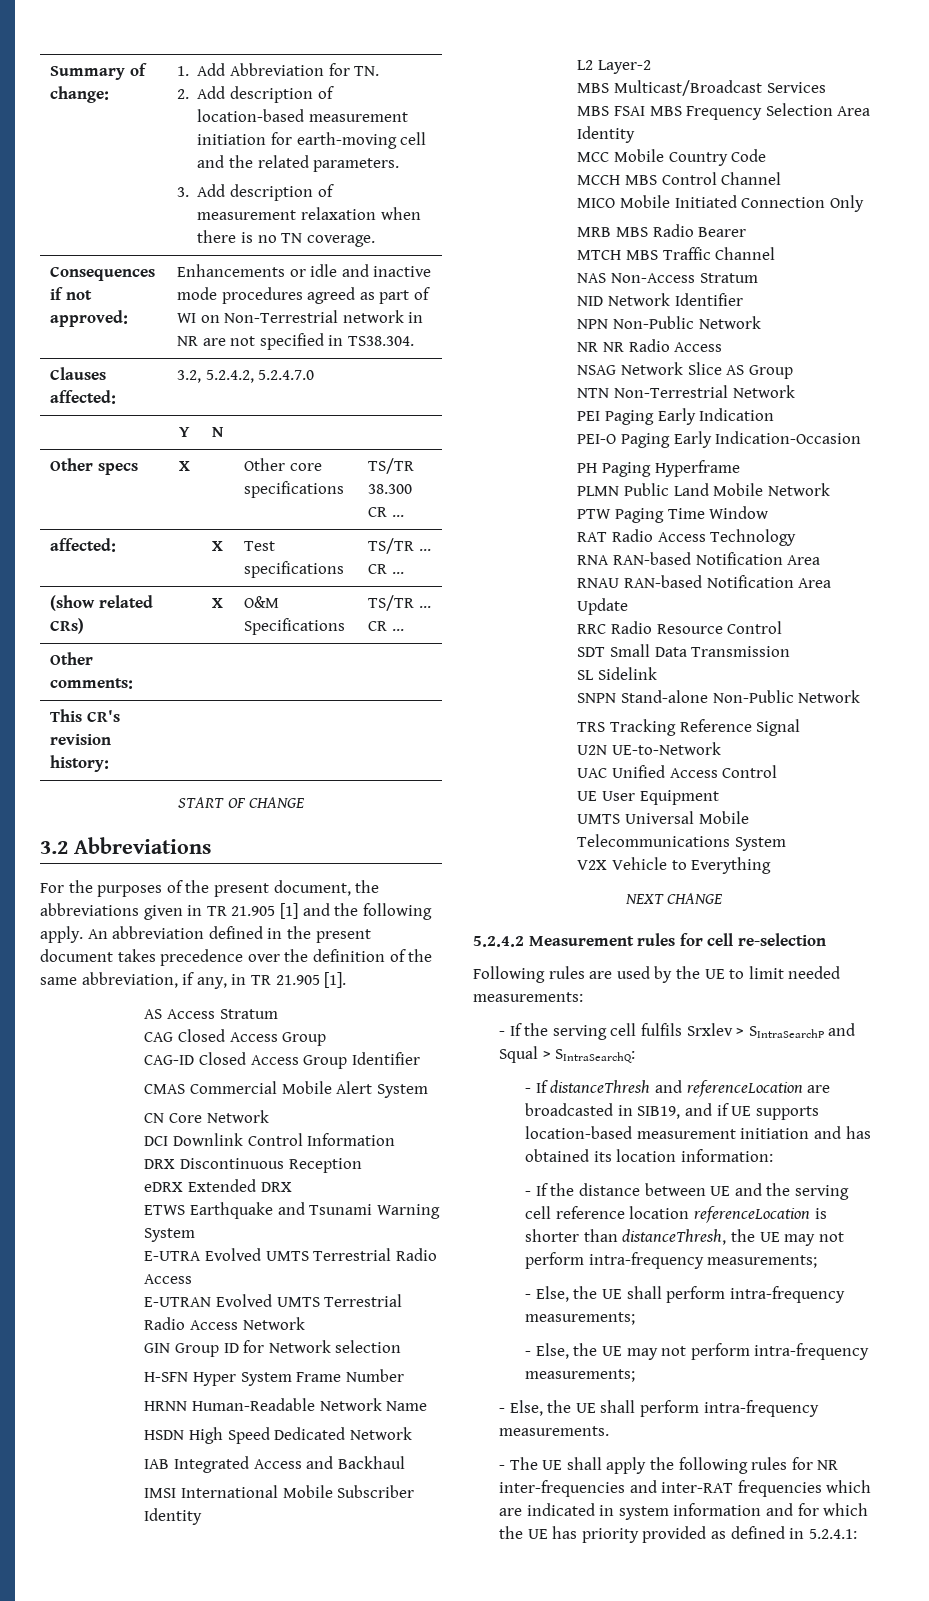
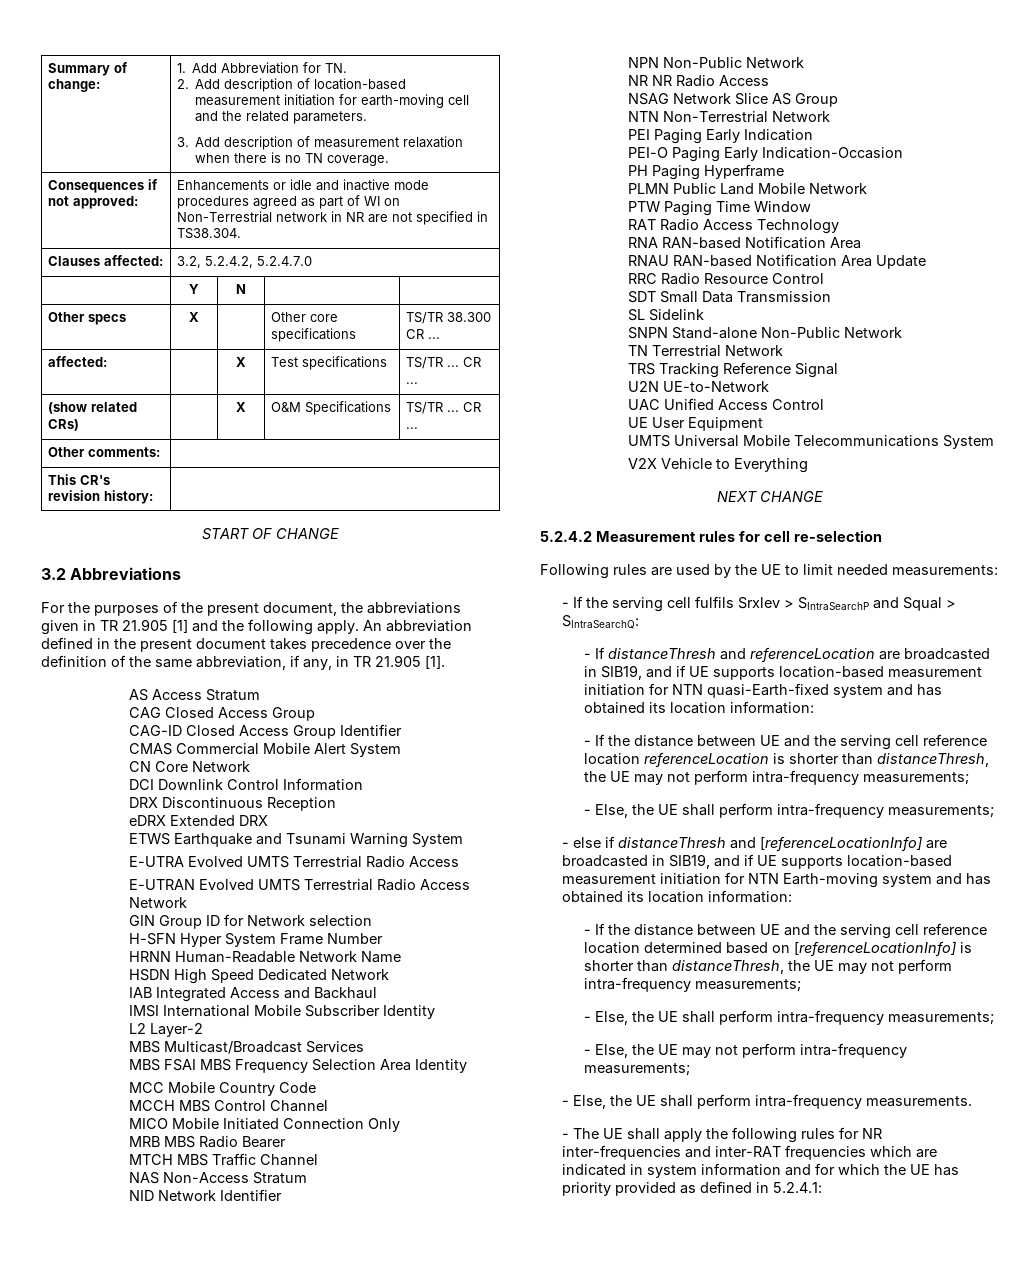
+ TN Terrestrial Network
- - If distanceThresh and referenceLocation are broadcasted in SIB19, and if UE supports location-based measurement initiation and has obtained its location information:
+ - If distanceThresh and referenceLocation are broadcasted in SIB19, and if UE supports location-based measurement initiation for NTN quasi-Earth-fixed system and has obtained its location information:
+ - else if distanceThresh and [referenceLocationInfo] are broadcasted in SIB19, and if UE supports location-based measurement initiation for NTN Earth-moving system and has obtained its location information:
+ - If the distance between UE and the serving cell reference location determined based on [referenceLocationInfo] is shorter than distanceThresh, the UE may not perform intra-frequency measurements;
+ - Else, the UE shall perform intra-frequency measurements;

